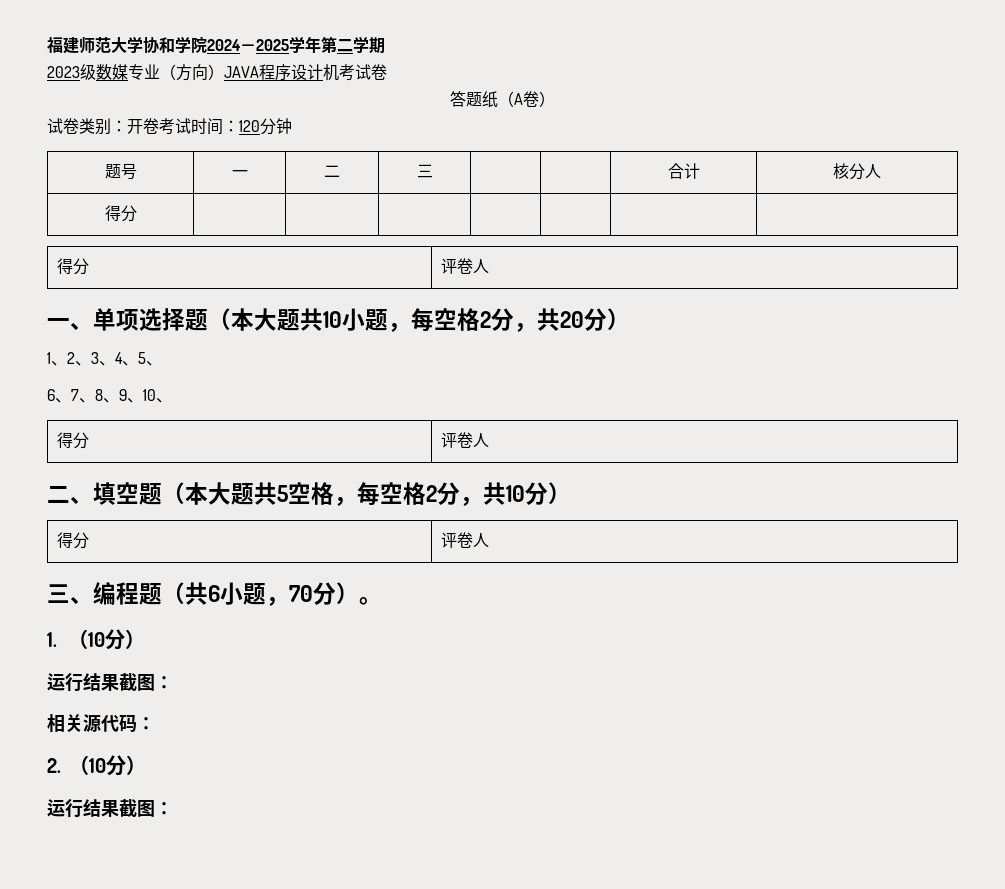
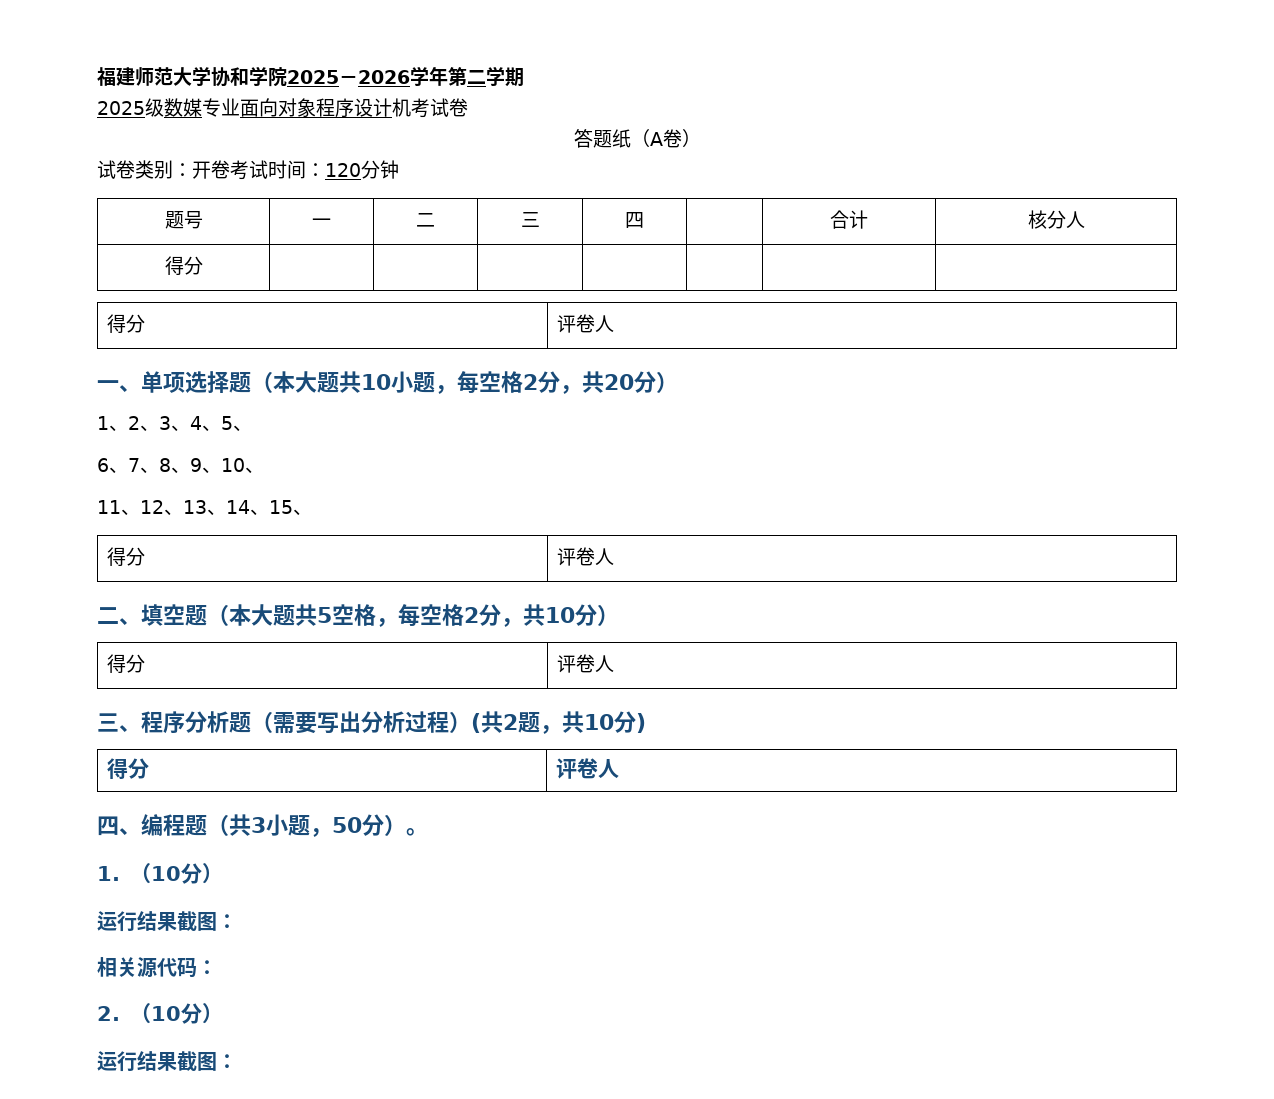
- 福建师范大学协和学院2024－2025学年第二学期
+ 福建师范大学协和学院2025－2026学年第二学期
- 2023级数媒专业（方向）JAVA程序设计机考试卷
+ 2025级数媒专业面向对象程序设计机考试卷
- 题号 | 一 | 二 | 三 | | | 合计 | 核分人
+ 题号 | 一 | 二 | 三 | 四 | | 合计 | 核分人
+ 11、12、13、14、15、
- 三、编程题（共6小题，70分）。
+ 三、程序分析题（需要写出分析过程）(共2题，共10分)
+ 得分 | 评卷人
+ 四、编程题（共3小题，50分）。

